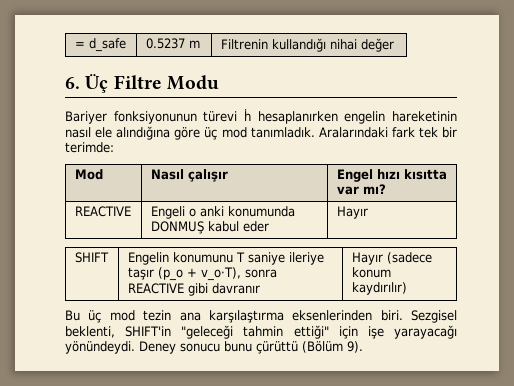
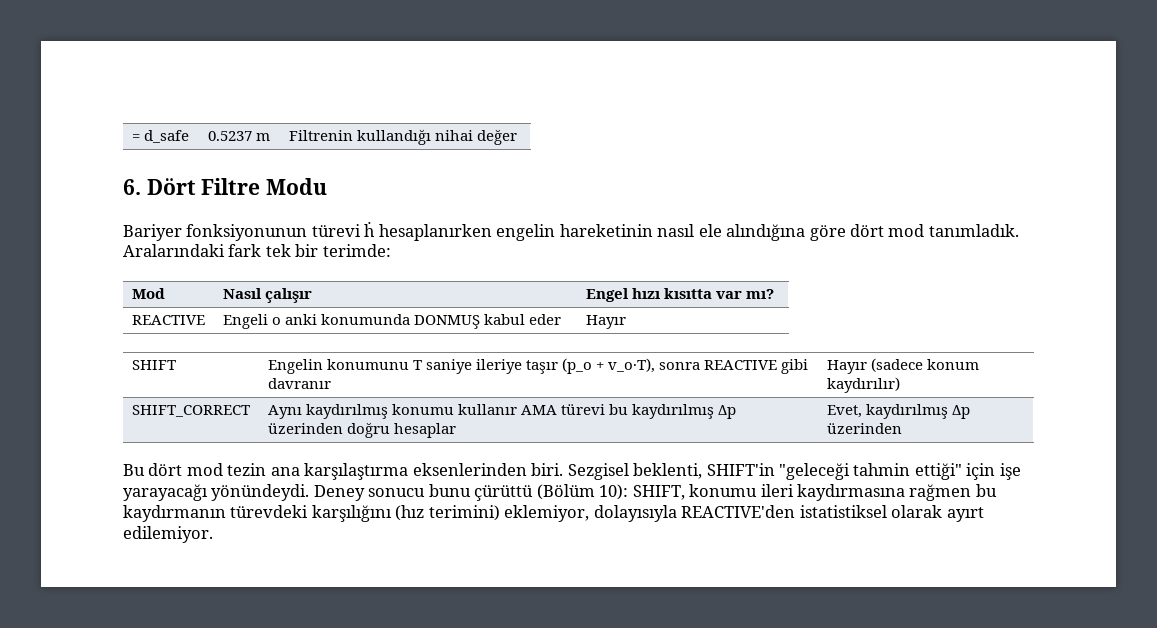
- 6. Üç Filtre Modu
+ 6. Dört Filtre Modu
- Bariyer fonksiyonunun türevi ḣ hesaplanırken engelin hareketinin nasıl ele alındığına göre üç mod tanımladık.
+ Bariyer fonksiyonunun türevi ḣ hesaplanırken engelin hareketinin nasıl ele alındığına göre dört mod tanımladık.
+ SHIFT_CORRECT | Aynı kaydırılmış konumu kullanır AMA türevi bu kaydırılmış Δp üzerinden doğru hesaplar | Evet, kaydırılmış Δp üzerinden
- Bu üç mod tezin ana karşılaştırma eksenlerinden biri.
+ Bu dört mod tezin ana karşılaştırma eksenlerinden biri.
- Deney sonucu bunu çürüttü (Bölüm 9).
+ Deney sonucu bunu çürüttü (Bölüm 10): SHIFT, konumu ileri kaydırmasına rağmen bu kaydırmanın türevdeki karşılığını (hız terimini) eklemiyor, dolayısıyla REACTIVE'den istatistiksel olarak ayırt edilemiyor.

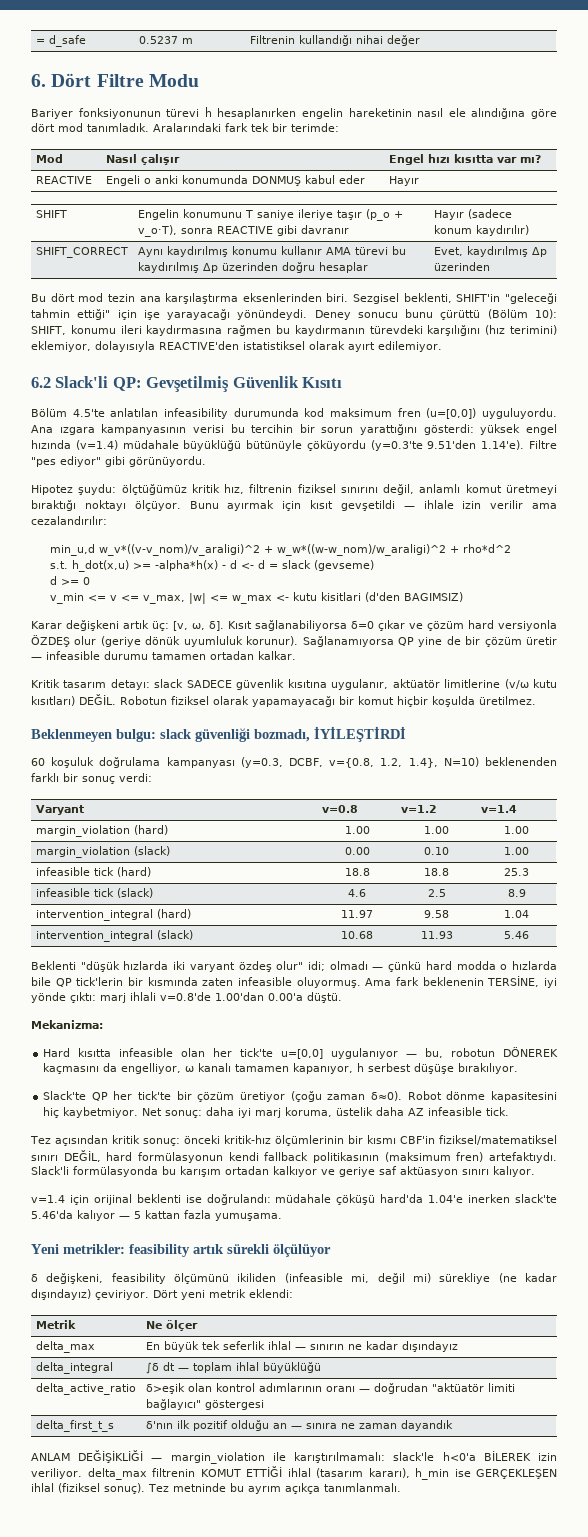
+ 6.2 Slack'li QP: Gevşetilmiş Güvenlik Kısıtı
+ Bölüm 4.5'te anlatılan infeasibility durumunda kod maksimum fren (u=[0,0]) uyguluyordu. Ana ızgara kampanyasının verisi bu tercihin bir sorun yarattığını gösterdi: yüksek engel hızında (v=1.4) müdahale büyüklüğü bütünüyle çöküyordu (y=0.3'te 9.51'den 1.14'e). Filtre "pes ediyor" gibi görünüyordu.
+ Hipotez şuydu: ölçtüğümüz kritik hız, filtrenin fiziksel sınırını değil, anlamlı komut üretmeyi bıraktığı noktayı ölçüyor. Bunu ayırmak için kısıt gevşetildi — ihlale izin verilir ama cezalandırılır:
+ min_u,d w_v*((v-v_nom)/v_araligi)^2 + w_w*((w-w_nom)/w_araligi)^2 + rho*d^2
+ s.t. h_dot(x,u) >= -alpha*h(x) - d <- d = slack (gevseme)
+ d >= 0
+ v_min <= v <= v_max, |w| <= w_max <- kutu kisitlari (d'den BAGIMSIZ)
+ Karar değişkeni artık üç: [v, ω, δ]. Kısıt sağlanabiliyorsa δ=0 çıkar ve çözüm hard versiyonla ÖZDEŞ olur (geriye dönük uyumluluk korunur). Sağlanamıyorsa QP yine de bir çözüm üretir — infeasible durumu tamamen ortadan kalkar.
+ Kritik tasarım detayı: slack SADECE güvenlik kısıtına uygulanır, aktüatör limitlerine (v/ω kutu kısıtları) DEĞİL. Robotun fiziksel olarak yapamayacağı bir komut hiçbir koşulda üretilmez.
+ Beklenmeyen bulgu: slack güvenliği bozmadı, İYİLEŞTİRDİ
+ 60 koşuluk doğrulama kampanyası (y=0.3, DCBF, v={0.8, 1.2, 1.4}, N=10) beklenenden farklı bir sonuç verdi:
+ Varyant | v=0.8 | v=1.2 | v=1.4
+ margin_violation (hard) | 1.00 | 1.00 | 1.00
+ margin_violation (slack) | 0.00 | 0.10 | 1.00
+ infeasible tick (hard) | 18.8 | 18.8 | 25.3
+ infeasible tick (slack) | 4.6 | 2.5 | 8.9
+ intervention_integral (hard) | 11.97 | 9.58 | 1.04
+ intervention_integral (slack) | 10.68 | 11.93 | 5.46
+ Beklenti "düşük hızlarda iki varyant özdeş olur" idi; olmadı — çünkü hard modda o hızlarda bile QP tick'lerin bir kısmında zaten infeasible oluyormuş. Ama fark beklenenin TERSİNE, iyi yönde çıktı: marj ihlali v=0.8'de 1.00'dan 0.00'a düştü.
+ Mekanizma:
+ Hard kısıtta infeasible olan her tick'te u=[0,0] uygulanıyor — bu, robotun DÖNEREK kaçmasını da engelliyor, ω kanalı tamamen kapanıyor, h serbest düşüşe bırakılıyor.
+ Slack'te QP her tick'te bir çözüm üretiyor (çoğu zaman δ≈0). Robot dönme kapasitesini hiç kaybetmiyor. Net sonuç: daha iyi marj koruma, üstelik daha AZ infeasible tick.
+ Tez açısından kritik sonuç: önceki kritik-hız ölçümlerinin bir kısmı CBF'in fiziksel/matematiksel sınırı DEĞİL, hard formülasyonun kendi fallback politikasının (maksimum fren) artefaktıydı. Slack'li formülasyonda bu karışım ortadan kalkıyor ve geriye saf aktüasyon sınırı kalıyor.
+ v=1.4 için orijinal beklenti ise doğrulandı: müdahale çöküşü hard'da 1.04'e inerken slack'te 5.46'da kalıyor — 5 kattan fazla yumuşama.
+ Yeni metrikler: feasibility artık sürekli ölçülüyor
+ δ değişkeni, feasibility ölçümünü ikiliden (infeasible mi, değil mi) sürekliye (ne kadar dışındayız) çeviriyor. Dört yeni metrik eklendi:
+ Metrik | Ne ölçer
+ delta_max | En büyük tek seferlik ihlal — sınırın ne kadar dışındayız
+ delta_integral | ∫δ dt — toplam ihlal büyüklüğü
+ delta_active_ratio | δ>eşik olan kontrol adımlarının oranı — doğrudan "aktüatör limiti bağlayıcı" göstergesi
+ delta_first_t_s | δ'nın ilk pozitif olduğu an — sınıra ne zaman dayandık
+ ANLAM DEĞİŞİKLİĞİ — margin_violation ile karıştırılmamalı: slack'le h<0'a BİLEREK izin veriliyor. delta_max filtrenin KOMUT ETTİĞİ ihlal (tasarım kararı), h_min ise GERÇEKLEŞEN ihlal (fiziksel sonuç). Tez metninde bu ayrım açıkça tanımlanmalı.

